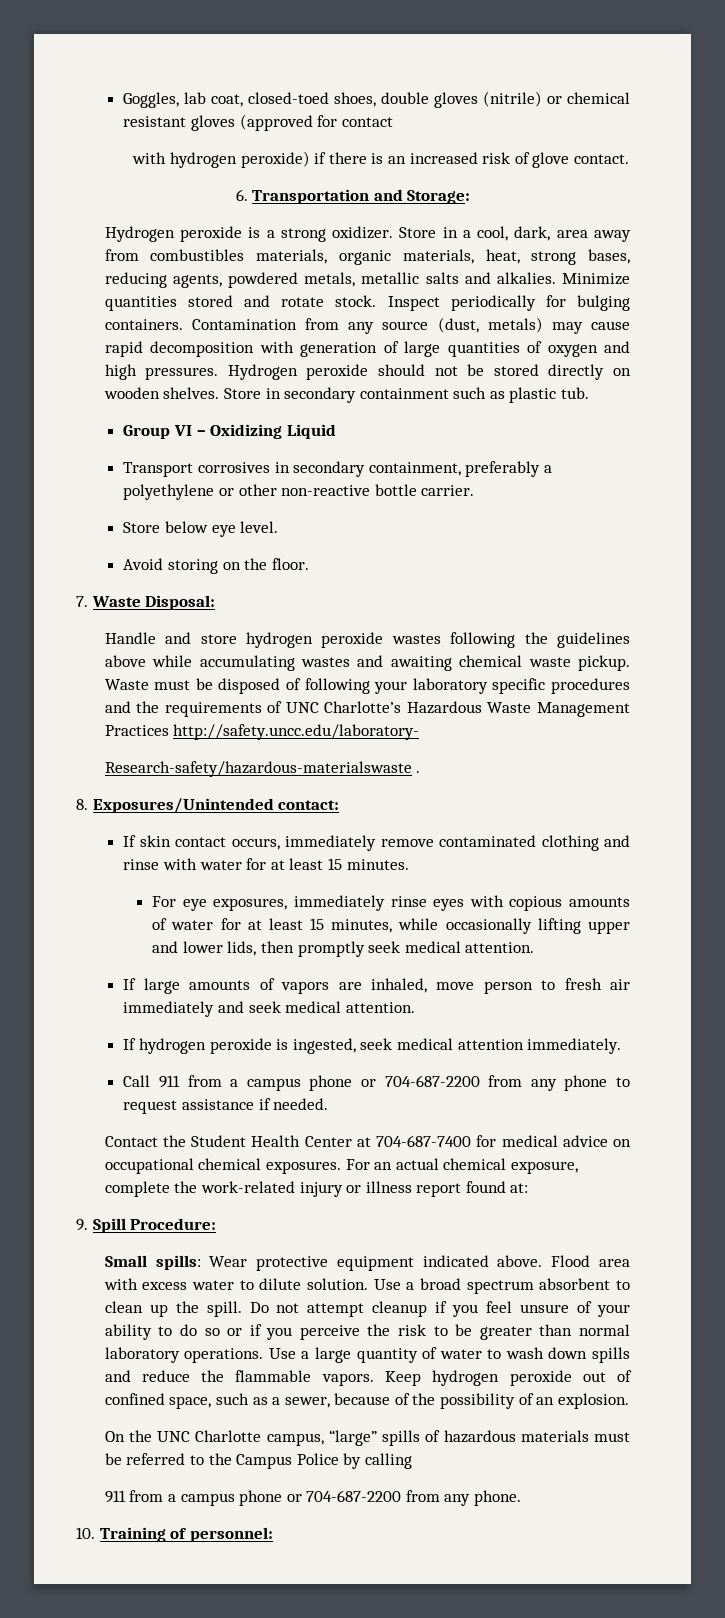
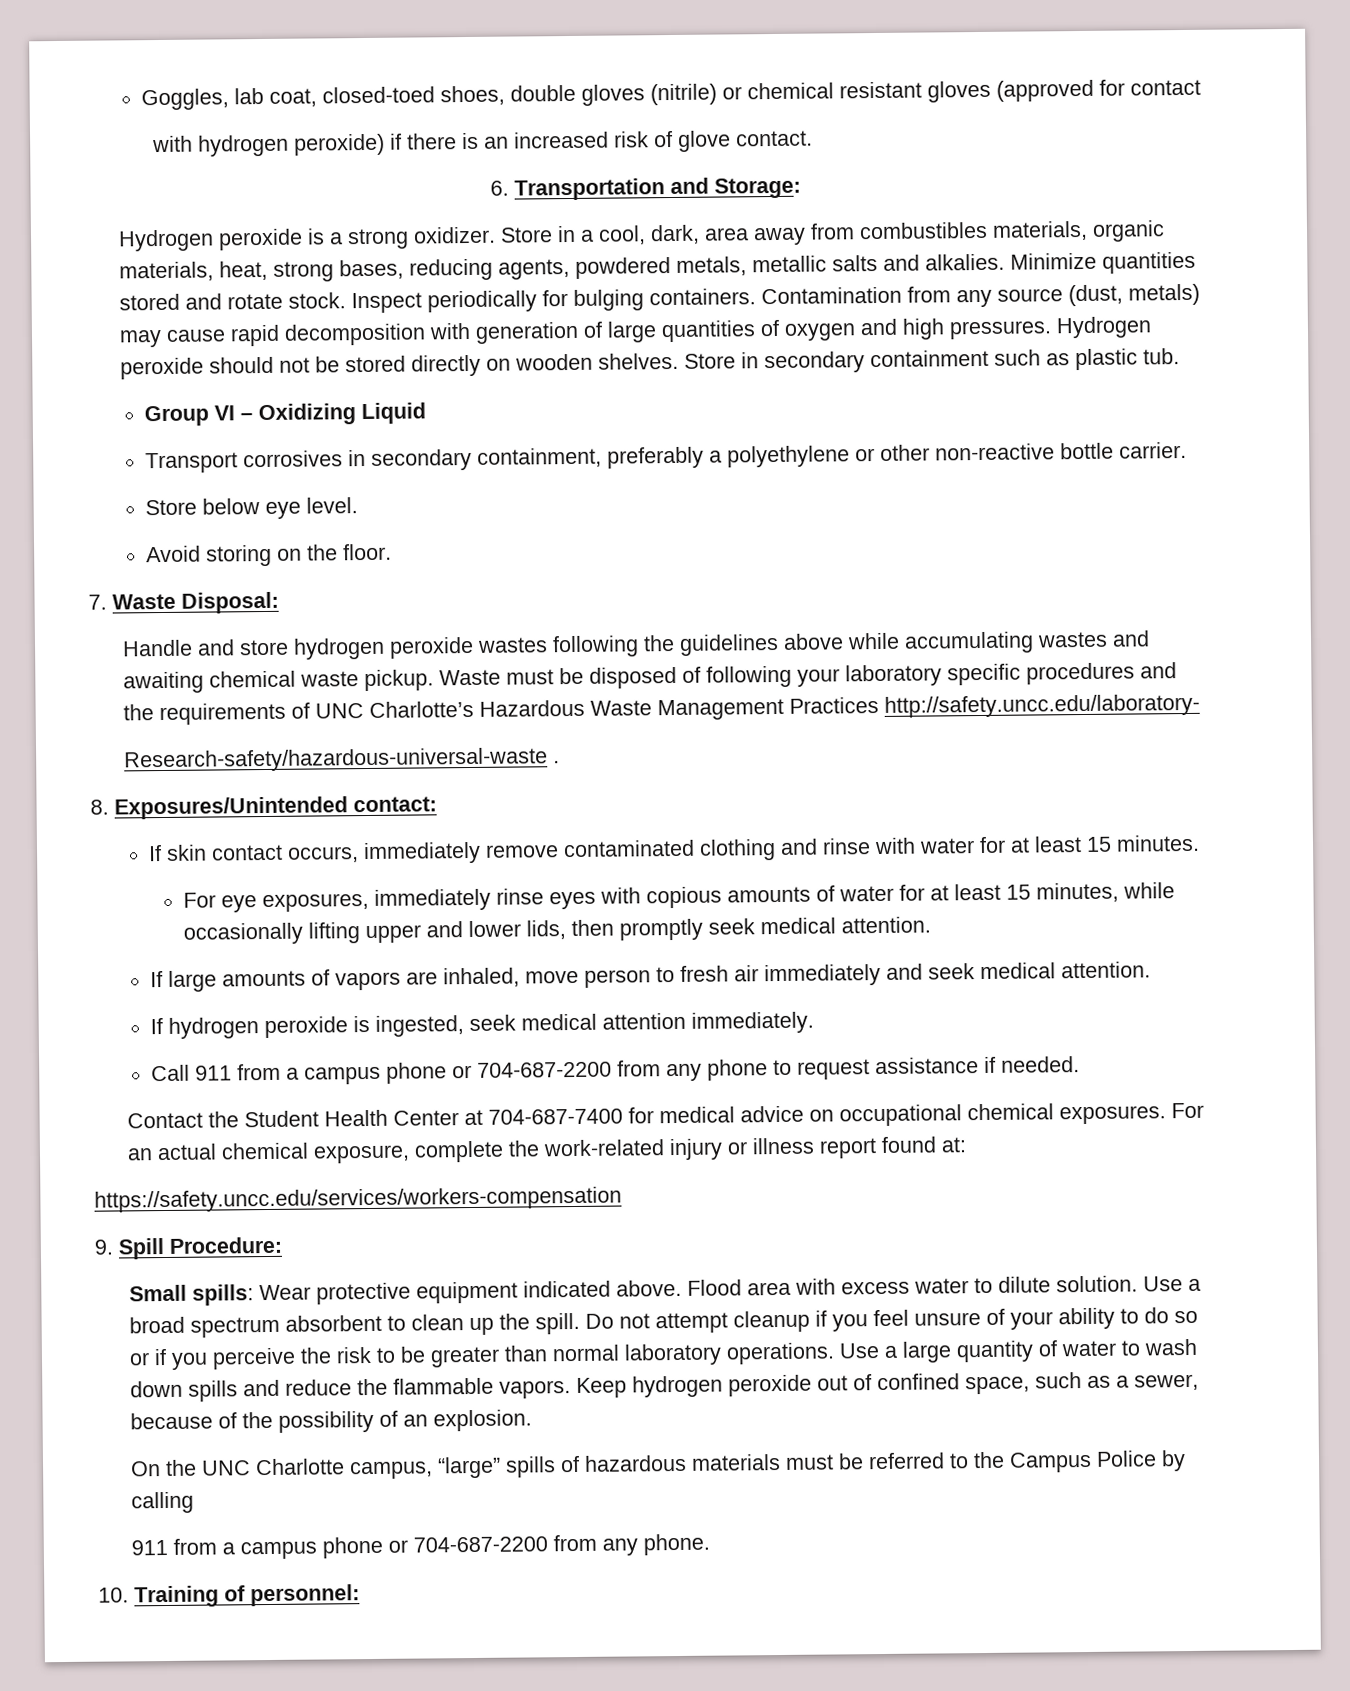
- Research-safety/hazardous-materialswaste .
+ Research-safety/hazardous-universal-waste .
+ https://safety.uncc.edu/services/workers-compensation

